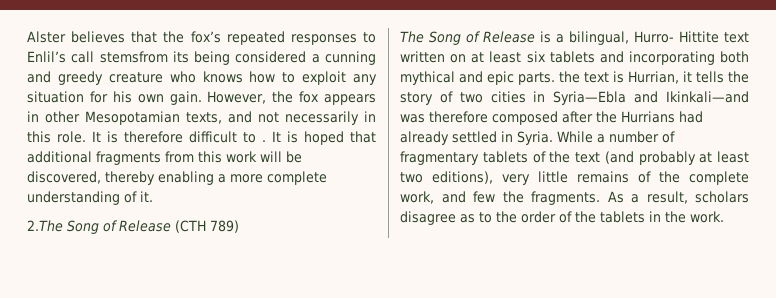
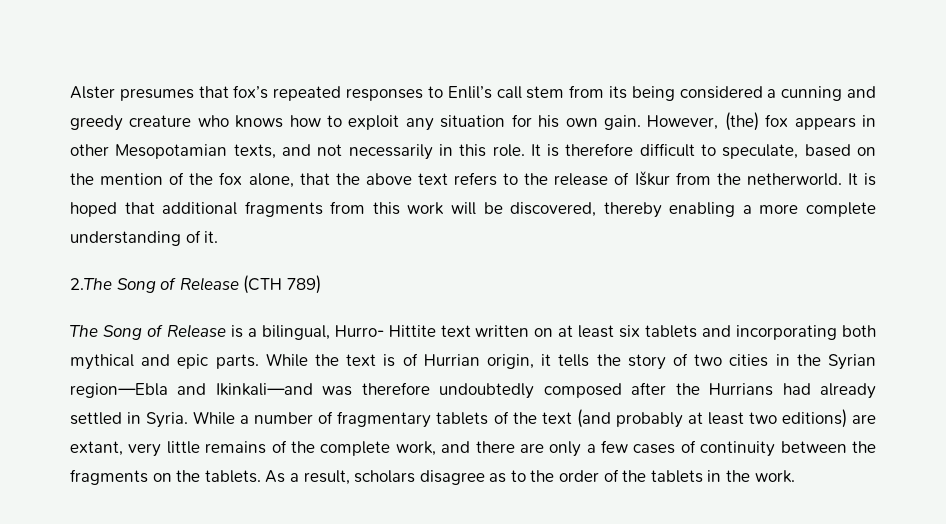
- Alster believes that the fox’s repeated responses to Enlil’s call stemsfrom its being considered a cunning and greedy creature who knows how to exploit any situation for his own gain.
+ Alster presumes that fox’s repeated responses to Enlil’s call stem from its being considered a cunning and greedy creature who knows how to exploit any situation for his own gain.
- However, the fox appears in other Mesopotamian texts, and not necessarily in this role.
+ However, (the) fox appears in other Mesopotamian texts, and not necessarily in this role.
- It is therefore difficult to .
+ It is therefore difficult to speculate, based on the mention of the fox alone, that the above text refers to the release of Iškur from the netherworld.
- The Song of Release is a bilingual, Hurro- Hittite text written on at least six tablets and incorporating both mythical and epic parts. the text is Hurrian, it tells the story of two cities in Syria—Ebla and Ikinkali—and was therefore composed after the Hurrians had already settled in Syria.
+ The Song of Release is a bilingual, Hurro- Hittite text written on at least six tablets and incorporating both mythical and epic parts. While the text is of Hurrian origin, it tells the story of two cities in the Syrian region—Ebla and Ikinkali—and was therefore undoubtedly composed after the Hurrians had already settled in Syria.
- While a number of fragmentary tablets of the text (and probably at least two editions), very little remains of the complete work, and few the fragments.
+ While a number of fragmentary tablets of the text (and probably at least two editions) are extant, very little remains of the complete work, and there are only a few cases of continuity between the fragments on the tablets.

